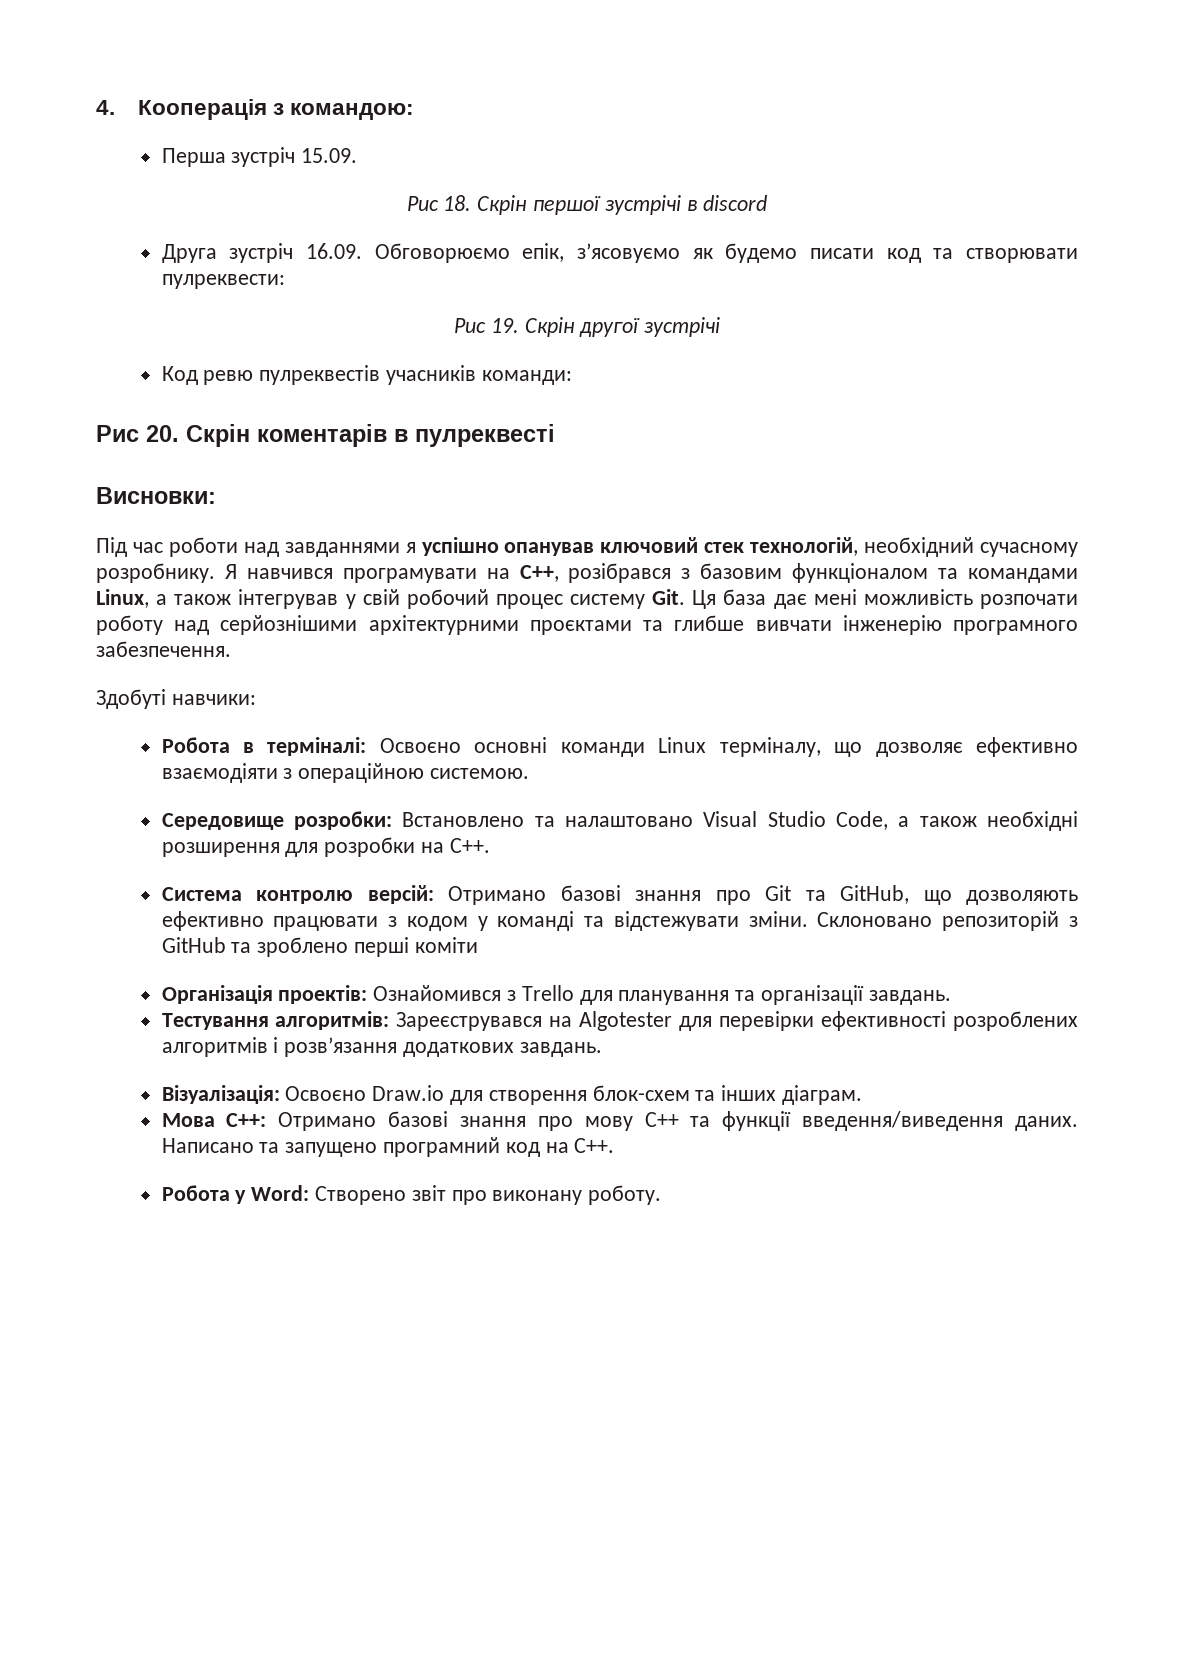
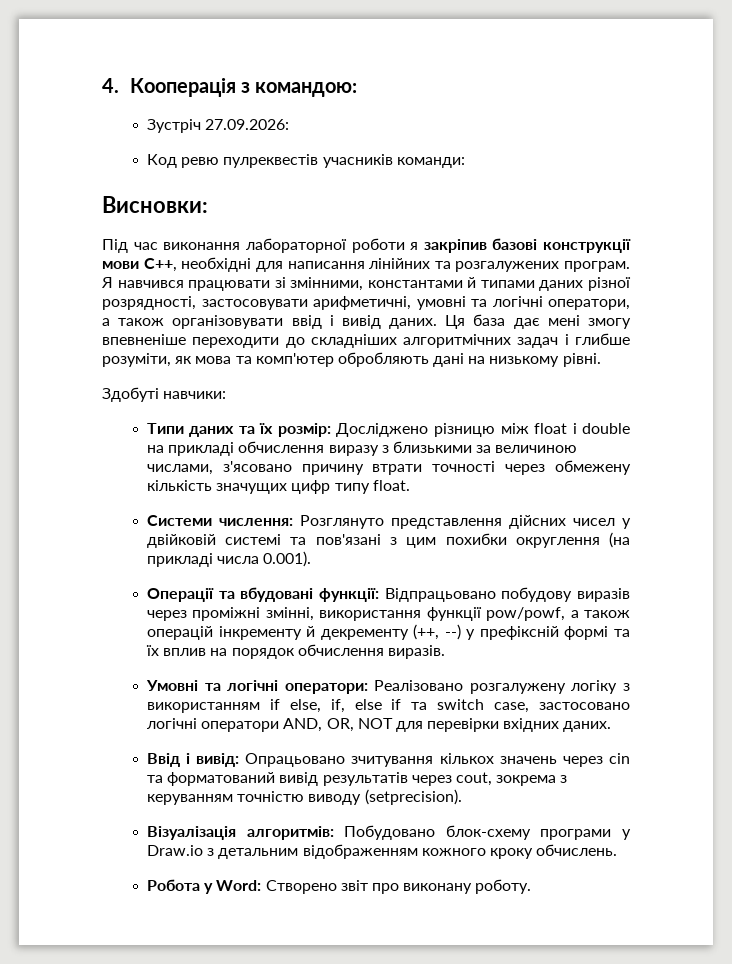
- Перша зустріч 15.09.
- Рис 18. Скрін першої зустрічі в discord
- Друга зустріч 16.09. Обговорюємо епік, з’ясовуємо як будемо писати код та створювати пулреквести:
- Рис 19. Скрін другої зустрічі
+ Зустріч 27.09.2026:
- Рис 20. Скрін коментарів в пулреквесті
  Висновки:
- Під час роботи над завданнями я успішно опанував ключовий стек технологій, необхідний сучасному розробнику. Я навчився програмувати на C++, розібрався з базовим функціоналом та командами Linux, а також інтегрував у свій робочий процес систему Git. Ця база дає мені можливість розпочати роботу над серйознішими архітектурними проєктами та глибше вивчати інженерію програмного забезпечення.
+ Під час виконання лабораторної роботи я закріпив базові конструкції мови C++, необхідні для написання лінійних та розгалужених програм. Я навчився працювати зі змінними, константами й типами даних різної розрядності, застосовувати арифметичні, умовні та логічні оператори, а також організовувати ввід і вивід даних. Ця база дає мені змогу впевненіше переходити до складніших алгоритмічних задач і глибше розуміти, як мова та комп'ютер обробляють дані на низькому рівні.
  Здобуті навчики:
- Робота в терміналі: Освоєно основні команди Linux терміналу, що дозволяє ефективно взаємодіяти з операційною системою.
- Середовище розробки: Встановлено та налаштовано Visual Studio Code, а також необхідні розширення для розробки на C++.
- Система контролю версій: Отримано базові знання про Git та GitHub, що дозволяють ефективно працювати з кодом у команді та відстежувати зміни. Склоновано репозиторій з GitHub та зроблено перші коміти
- Організація проектів: Ознайомився з Trello для планування та організації завдань.
- Тестування алгоритмів: Зареєструвався на Algotester для перевірки ефективності розроблених алгоритмів і розв’язання додаткових завдань.
- Візуалізація: Освоєно Draw.io для створення блок-схем та інших діаграм.
- Мова C++: Отримано базові знання про мову C++ та функції введення/виведення даних. Написано та запущено програмний код на C++.
+ Типи даних та їх розмір: Досліджено різницю між float і double на прикладі обчислення виразу з близькими за величиною числами, з'ясовано причину втрати точності через обмежену кількість значущих цифр типу float.
+ Системи числення: Розглянуто представлення дійсних чисел у двійковій системі та пов'язані з цим похибки округлення (на прикладі числа 0.001).
+ Операції та вбудовані функції: Відпрацьовано побудову виразів через проміжні змінні, використання функції pow/powf, а також операцій інкременту й декременту (++, --) у префіксній формі та їх вплив на порядок обчислення виразів.
+ Умовні та логічні оператори: Реалізовано розгалужену логіку з використанням if else, if, else if та switch case, застосовано логічні оператори AND, OR, NOT для перевірки вхідних даних.
+ Ввід і вивід: Опрацьовано зчитування кількох значень через cin та форматований вивід результатів через cout, зокрема з керуванням точністю виводу (setprecision).
+ Візуалізація алгоритмів: Побудовано блок-схему програми у Draw.io з детальним відображенням кожного кроку обчислень.

